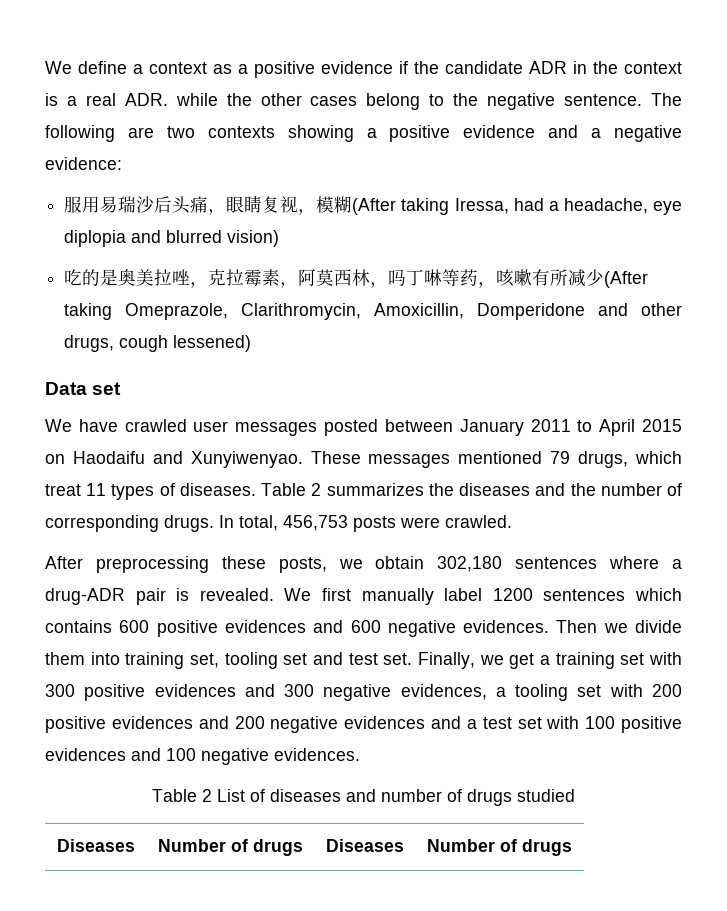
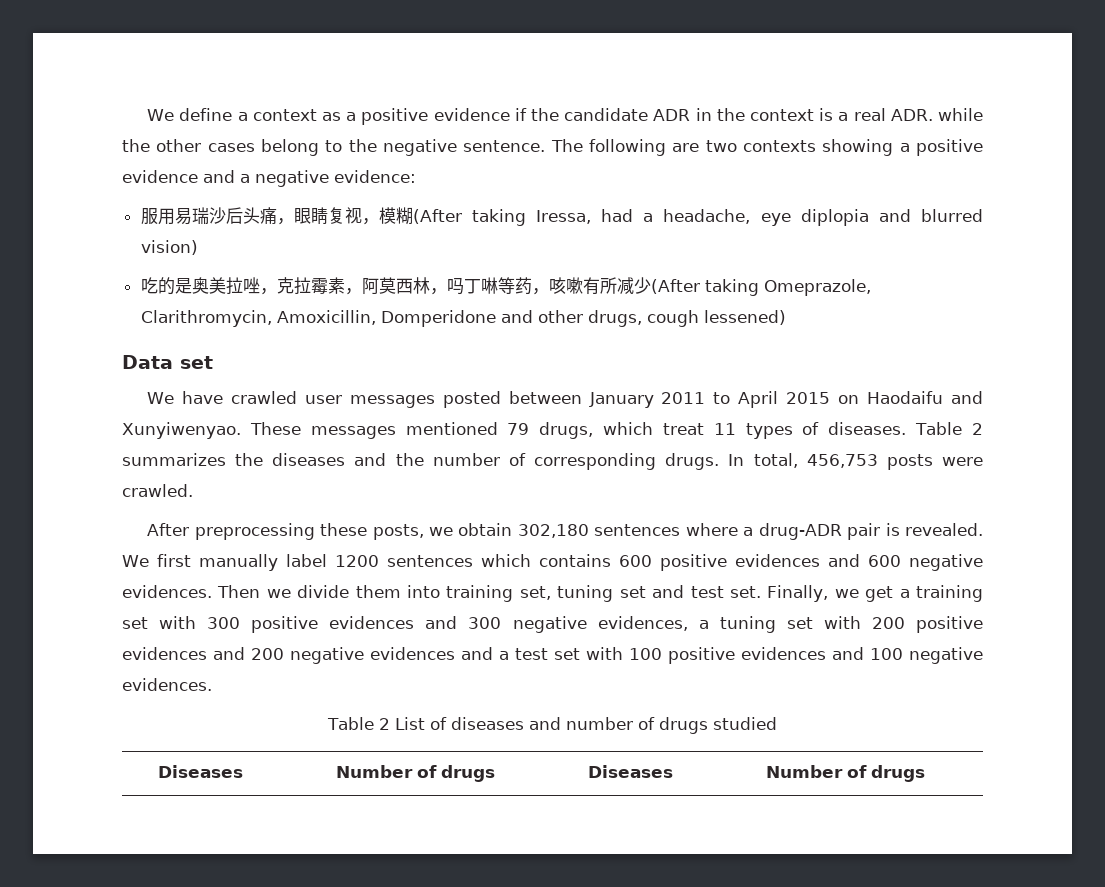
- Then we divide them into training set, tooling set and test set.
+ Then we divide them into training set, tuning set and test set.
- Finally, we get a training set with 300 positive evidences and 300 negative evidences, a tooling set with 200 positive evidences and 200 negative evidences and a test set with 100 positive evidences and 100 negative evidences.
+ Finally, we get a training set with 300 positive evidences and 300 negative evidences, a tuning set with 200 positive evidences and 200 negative evidences and a test set with 100 positive evidences and 100 negative evidences.

